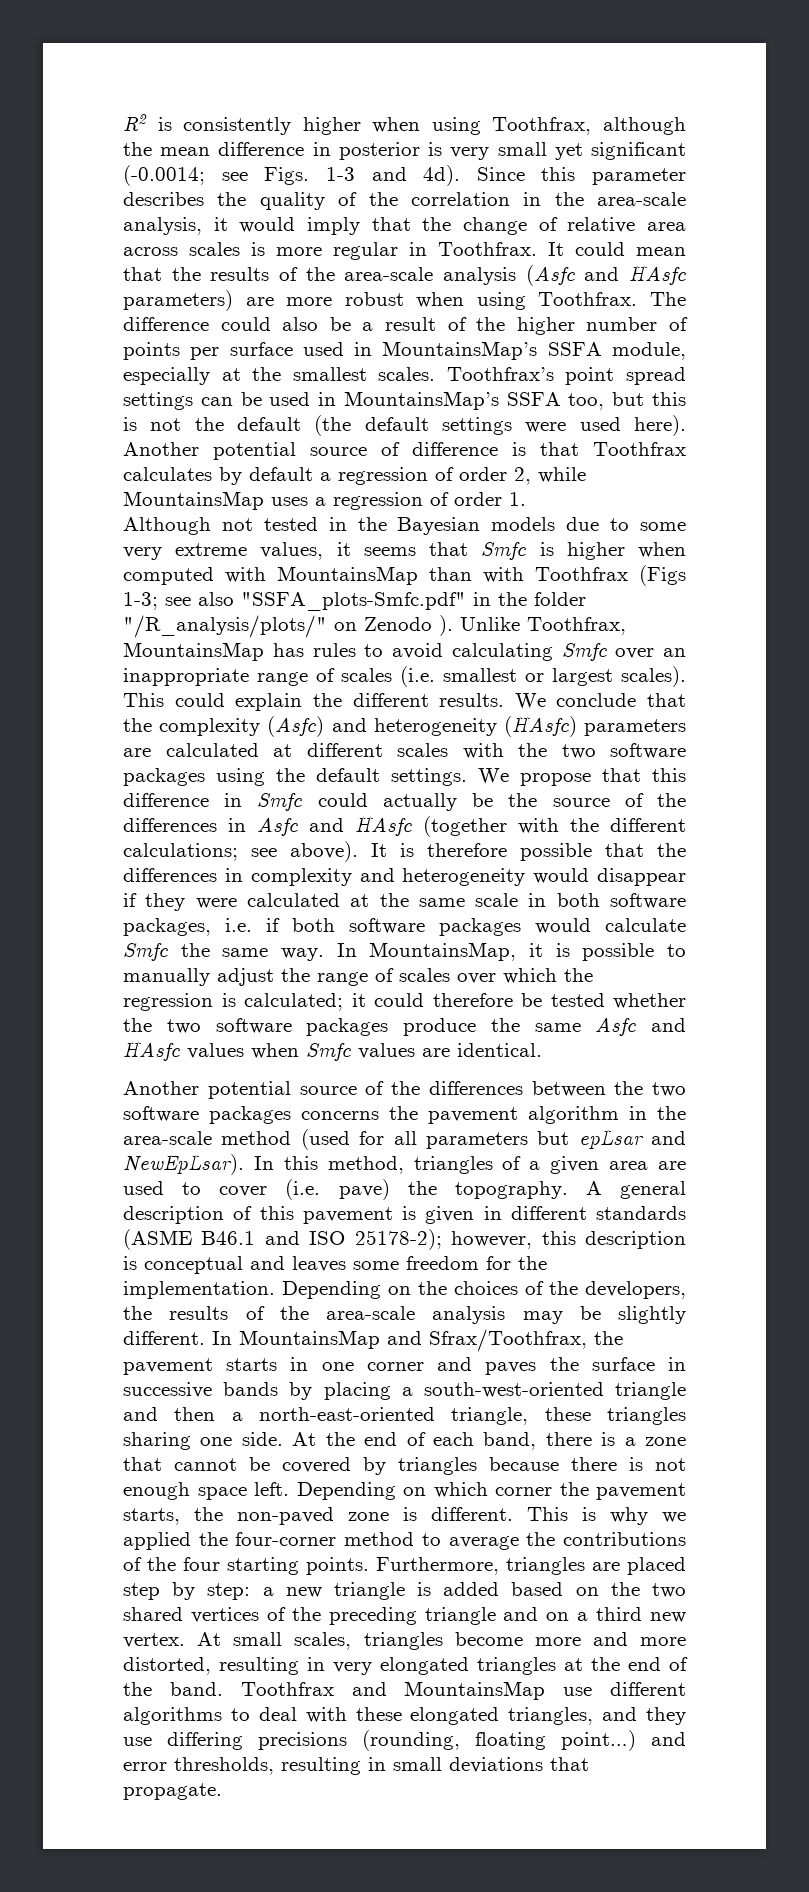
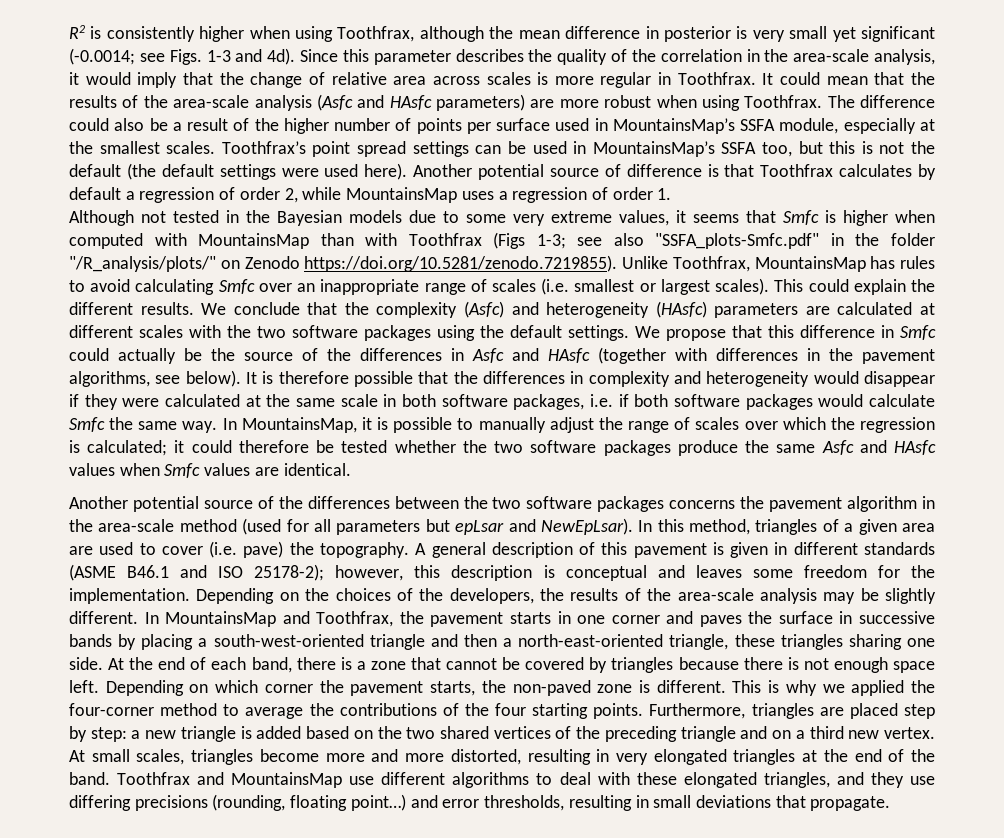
- Although not tested in the Bayesian models due to some very extreme values, it seems that Smfc is higher when computed with MountainsMap than with Toothfrax (Figs 1-3; see also "SSFA_plots-Smfc.pdf" in the folder "/R_analysis/plots/" on Zenodo ). Unlike Toothfrax, MountainsMap has rules to avoid calculating Smfc over an inappropriate range of scales (i.e. smallest or largest scales).
+ Although not tested in the Bayesian models due to some very extreme values, it seems that Smfc is higher when computed with MountainsMap than with Toothfrax (Figs 1-3; see also "SSFA_plots-Smfc.pdf" in the folder "/R_analysis/plots/" on Zenodo https://doi.org/10.5281/zenodo.7219855). Unlike Toothfrax, MountainsMap has rules to avoid calculating Smfc over an inappropriate range of scales (i.e. smallest or largest scales).
- We propose that this difference in Smfc could actually be the source of the differences in Asfc and HAsfc (together with the different calculations; see above).
+ We propose that this difference in Smfc could actually be the source of the differences in Asfc and HAsfc (together with differences in the pavement algorithms, see below).
- In MountainsMap and Sfrax/Toothfrax, the pavement starts in one corner and paves the surface in successive bands by placing a south-west-oriented triangle and then a north-east-oriented triangle, these triangles sharing one side.
+ In MountainsMap and Toothfrax, the pavement starts in one corner and paves the surface in successive bands by placing a south-west-oriented triangle and then a north-east-oriented triangle, these triangles sharing one side.

